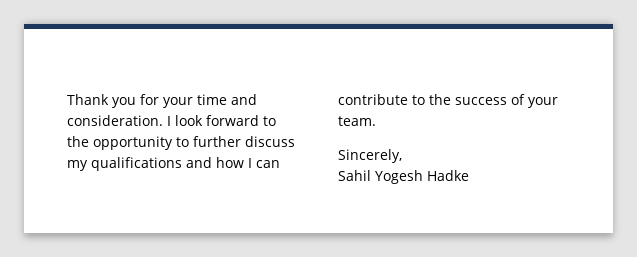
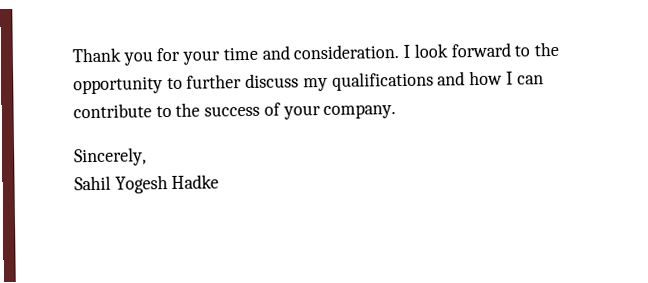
- I look forward to the opportunity to further discuss my qualifications and how I can contribute to the success of your team.
+ I look forward to the opportunity to further discuss my qualifications and how I can contribute to the success of your company.

